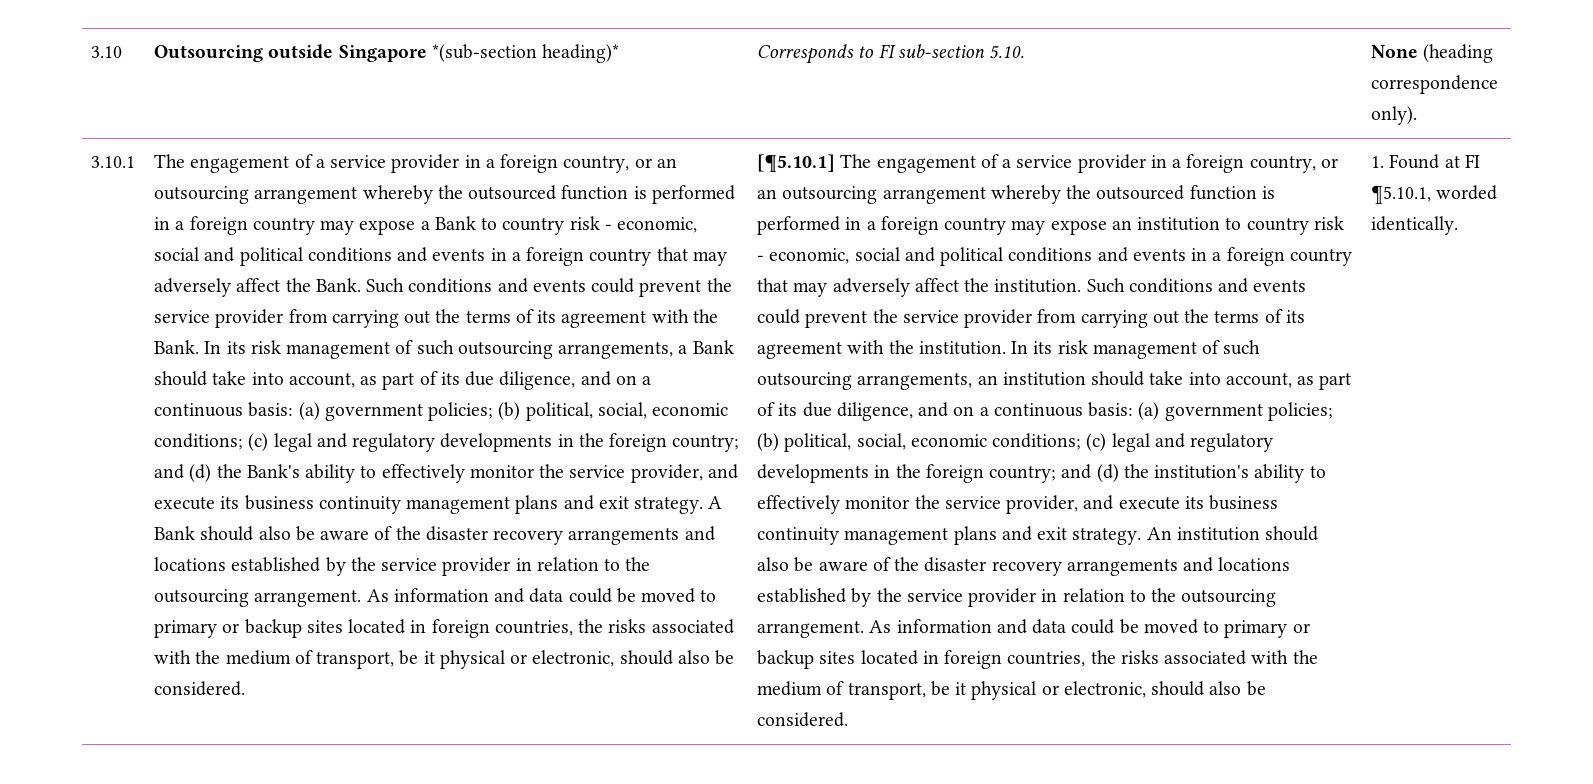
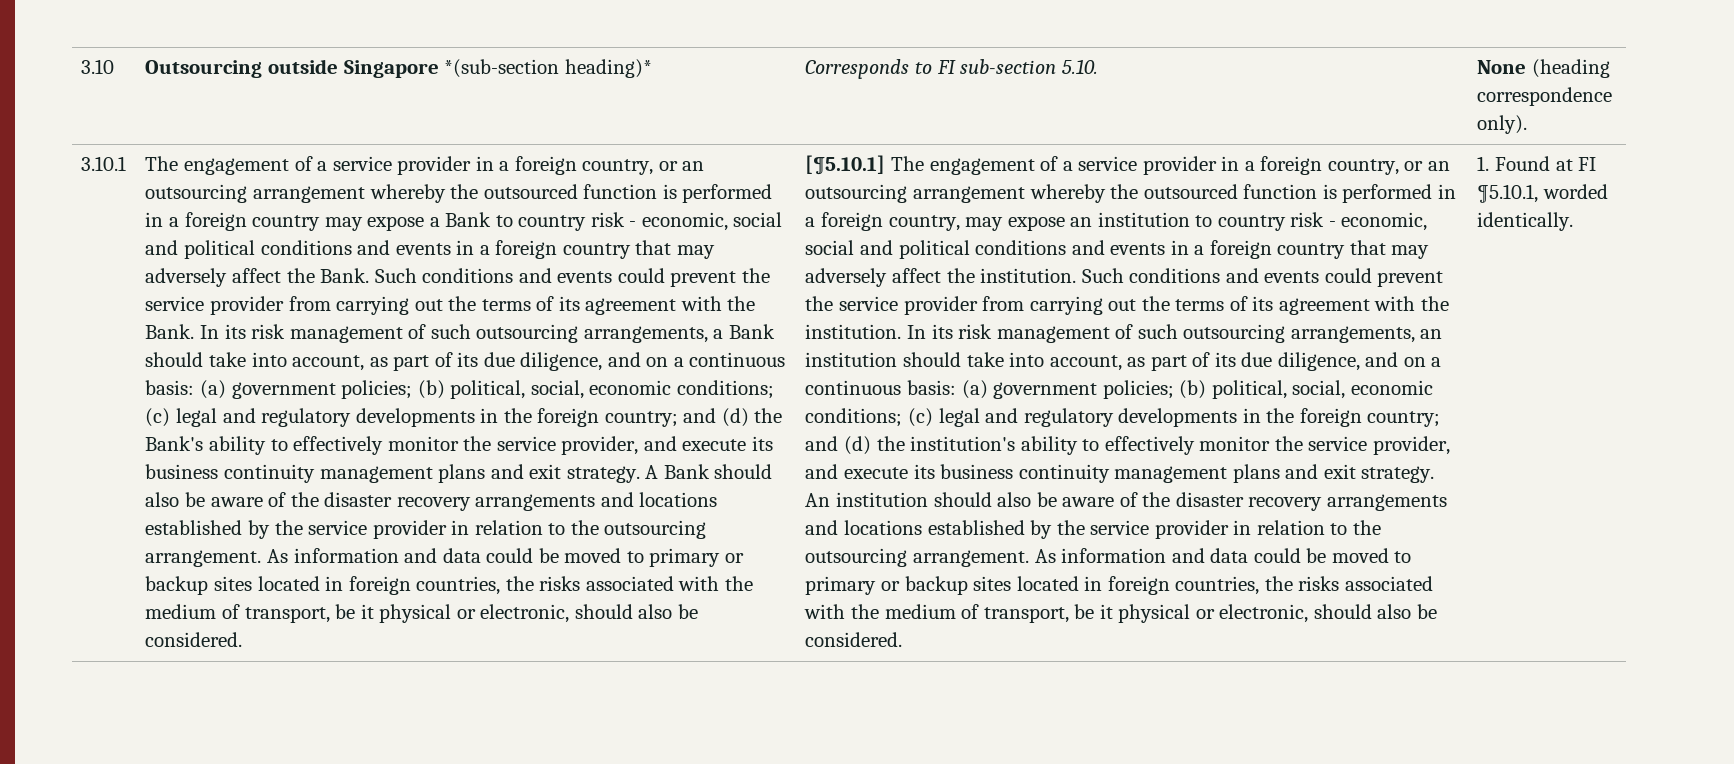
- [¶5.10.1] The engagement of a service provider in a foreign country, or an outsourcing arrangement whereby the outsourced function is performed in a foreign country may expose an institution to country risk - economic, social and political conditions and events in a foreign country that may adversely affect the institution.
+ [¶5.10.1] The engagement of a service provider in a foreign country, or an outsourcing arrangement whereby the outsourced function is performed in a foreign country, may expose an institution to country risk - economic, social and political conditions and events in a foreign country that may adversely affect the institution.

